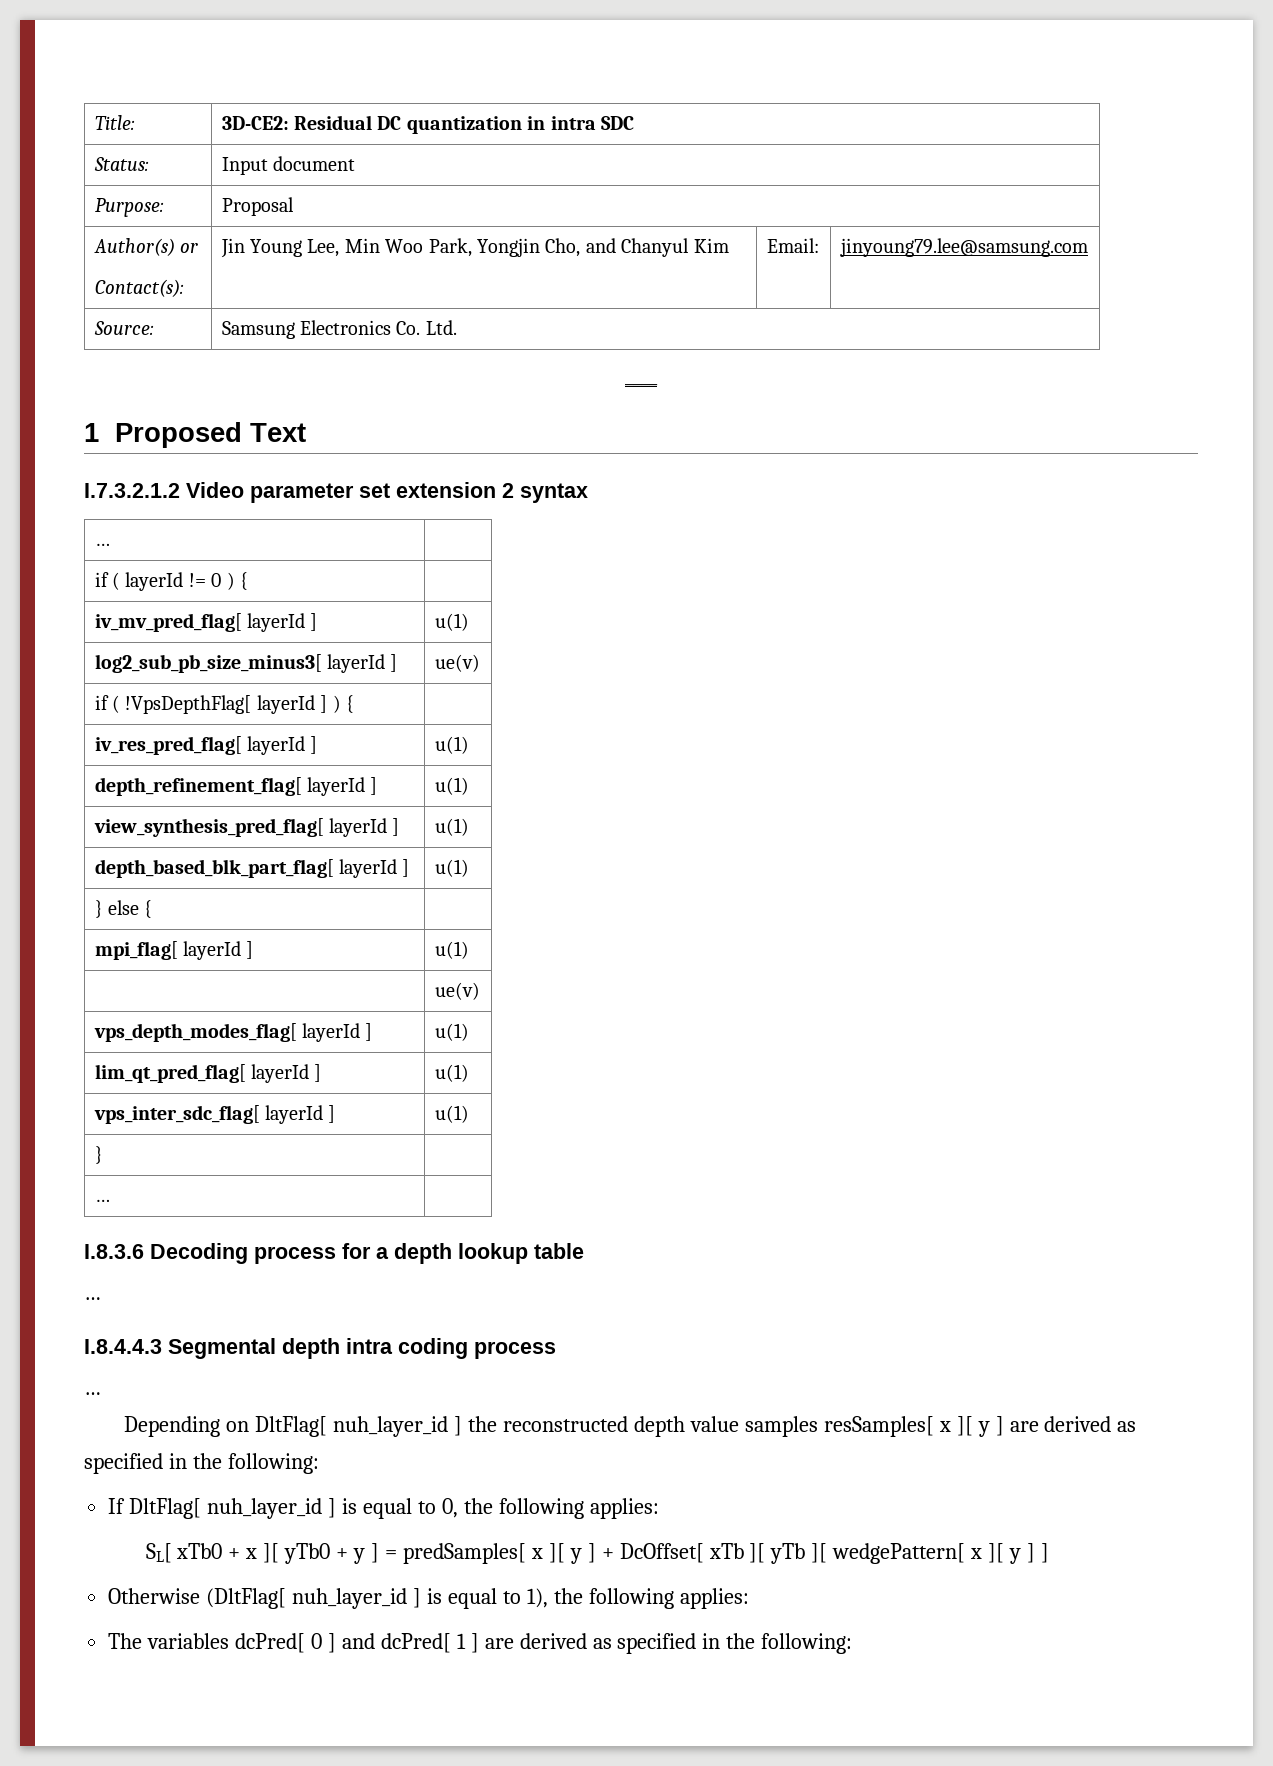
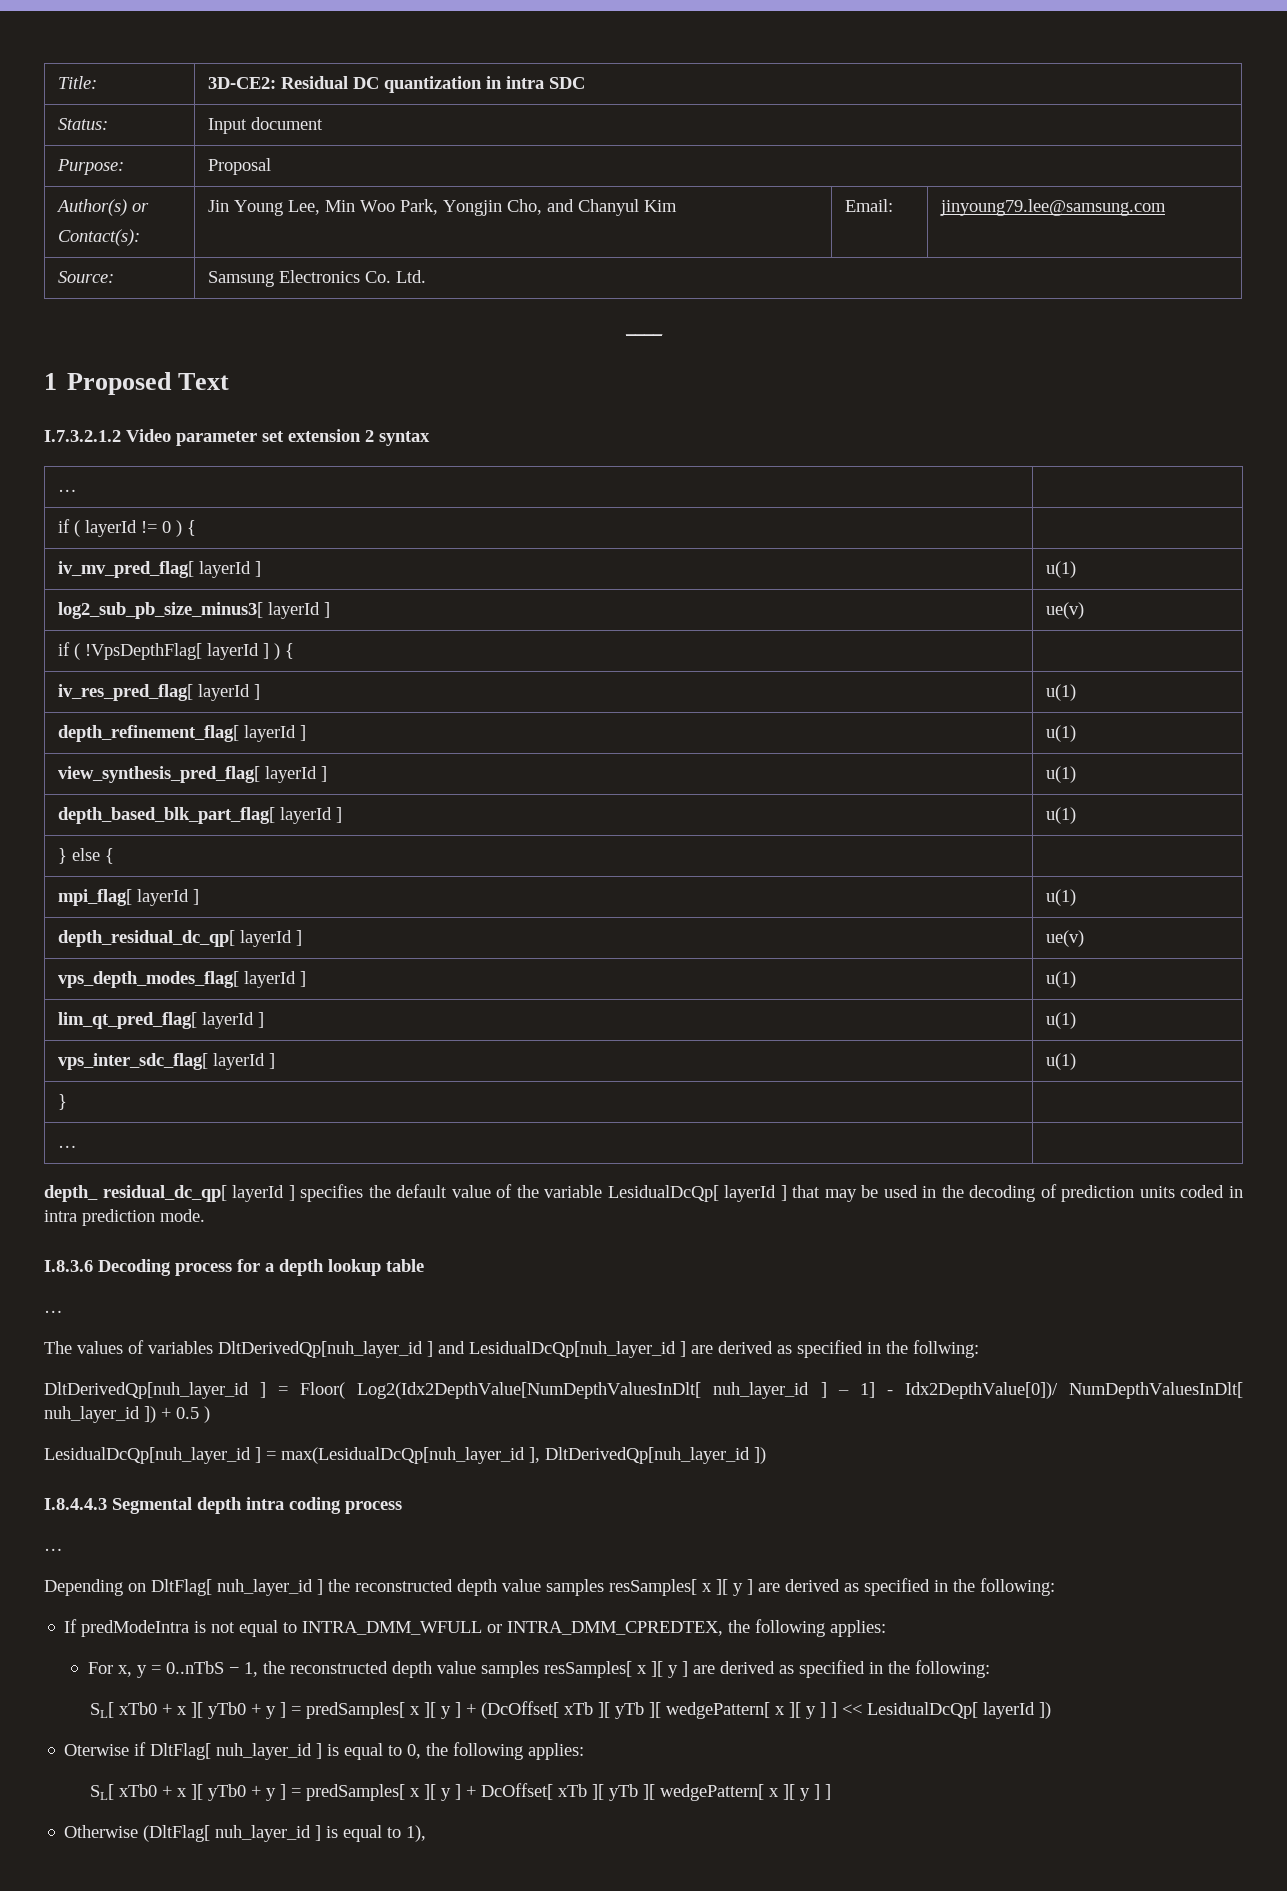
  mpi_flag[ layerId ] | u(1)
- | ue(v)
+ depth_residual_dc_qp[ layerId ] | ue(v)
+ depth_ residual_dc_qp[ layerId ] specifies the default value of the variable LesidualDcQp[ layerId ] that may be used in the decoding of prediction units coded in intra prediction mode.
+ The values of variables DltDerivedQp[nuh_layer_id ] and LesidualDcQp[nuh_layer_id ] are derived as specified in the follwing:
+ DltDerivedQp[nuh_layer_id ] = Floor( Log2(Idx2DepthValue[NumDepthValuesInDlt[ nuh_layer_id ] – 1] - Idx2DepthValue[0])/ NumDepthValuesInDlt[ nuh_layer_id ]) + 0.5 )
+ LesidualDcQp[nuh_layer_id ] = max(LesidualDcQp[nuh_layer_id ], DltDerivedQp[nuh_layer_id ])
- If DltFlag[ nuh_layer_id ] is equal to 0, the following applies:
+ If predModeIntra is not equal to INTRA_DMM_WFULL or INTRA_DMM_CPREDTEX, the following applies:
+ For x, y = 0..nTbS − 1, the reconstructed depth value samples resSamples[ x ][ y ] are derived as specified in the following:
+ SL[ xTb0 + x ][ yTb0 + y ] = predSamples[ x ][ y ] + (DcOffset[ xTb ][ yTb ][ wedgePattern[ x ][ y ] ] << LesidualDcQp[ layerId ])
+ Oterwise if DltFlag[ nuh_layer_id ] is equal to 0, the following applies:
- Otherwise (DltFlag[ nuh_layer_id ] is equal to 1), the following applies:
- The variables dcPred[ 0 ] and dcPred[ 1 ] are derived as specified in the following:
+ Otherwise (DltFlag[ nuh_layer_id ] is equal to 1),

